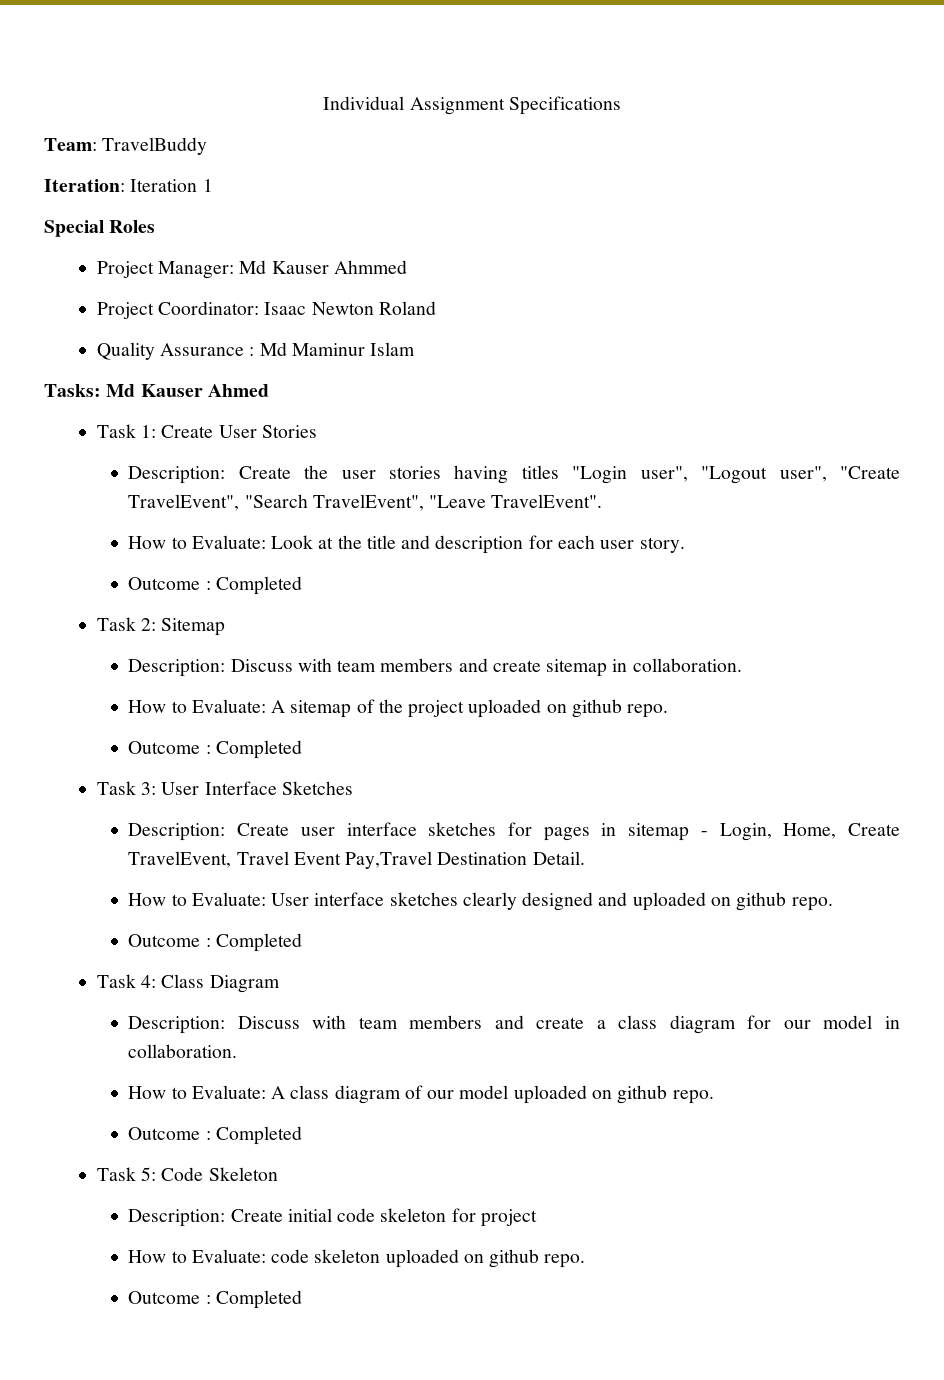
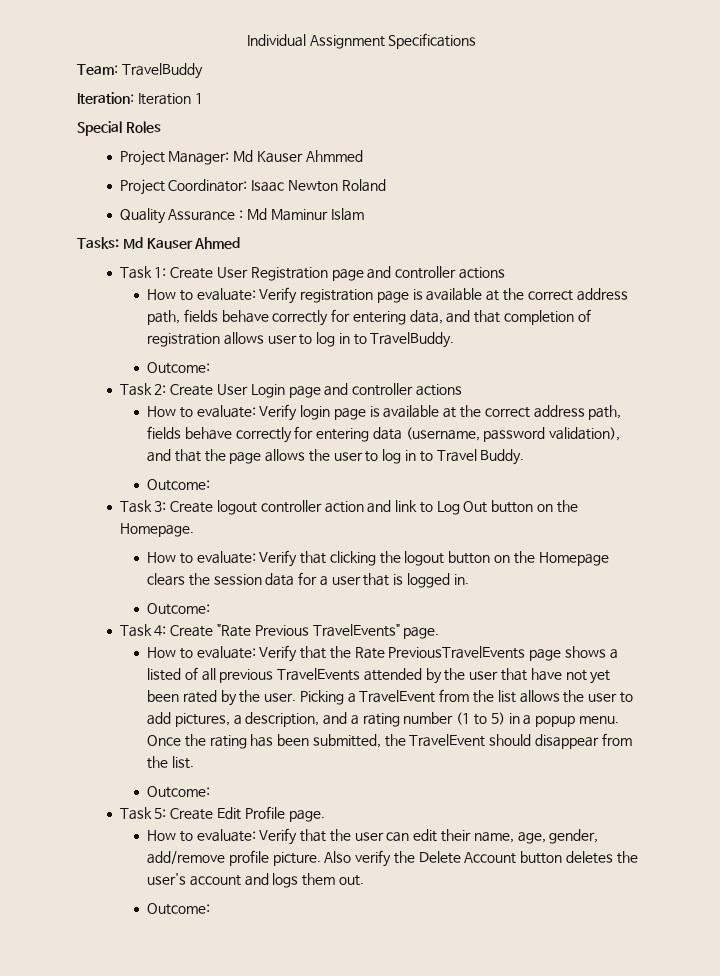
- Task 1: Create User Stories
- Description: Create the user stories having titles "Login user", "Logout user", "Create TravelEvent", "Search TravelEvent", "Leave TravelEvent".
- How to Evaluate: Look at the title and description for each user story.
- Outcome : Completed
- Task 2: Sitemap
- Description: Discuss with team members and create sitemap in collaboration.
- How to Evaluate: A sitemap of the project uploaded on github repo.
- Outcome : Completed
- Task 3: User Interface Sketches
- Description: Create user interface sketches for pages in sitemap - Login, Home, Create TravelEvent, Travel Event Pay,Travel Destination Detail.
- How to Evaluate: User interface sketches clearly designed and uploaded on github repo.
- Outcome : Completed
- Task 4: Class Diagram
- Description: Discuss with team members and create a class diagram for our model in collaboration.
- How to Evaluate: A class diagram of our model uploaded on github repo.
- Outcome : Completed
- Task 5: Code Skeleton
- Description: Create initial code skeleton for project
- How to Evaluate: code skeleton uploaded on github repo.
- Outcome : Completed
+ Task 1: Create User Registration page and controller actions
+ How to evaluate: Verify registration page is available at the correct address path, fields behave correctly for entering data, and that completion of registration allows user to log in to TravelBuddy.
+ Outcome:
+ Task 2: Create User Login page and controller actions
+ How to evaluate: Verify login page is available at the correct address path, fields behave correctly for entering data (username, password validation), and that the page allows the user to log in to Travel Buddy.
+ Outcome:
+ Task 3: Create logout controller action and link to Log Out button on the Homepage.
+ How to evaluate: Verify that clicking the logout button on the Homepage clears the session data for a user that is logged in.
+ Outcome:
+ Task 4: Create "Rate Previous TravelEvents" page.
+ How to evaluate: Verify that the Rate PreviousTravelEvents page shows a listed of all previous TravelEvents attended by the user that have not yet been rated by the user. Picking a TravelEvent from the list allows the user to add pictures, a description, and a rating number (1 to 5) in a popup menu. Once the rating has been submitted, the TravelEvent should disappear from the list.
+ Outcome:
+ Task 5: Create Edit Profile page.
+ How to evaluate: Verify that the user can edit their name, age, gender, add/remove profile picture. Also verify the Delete Account button deletes the user's account and logs them out.
+ Outcome:

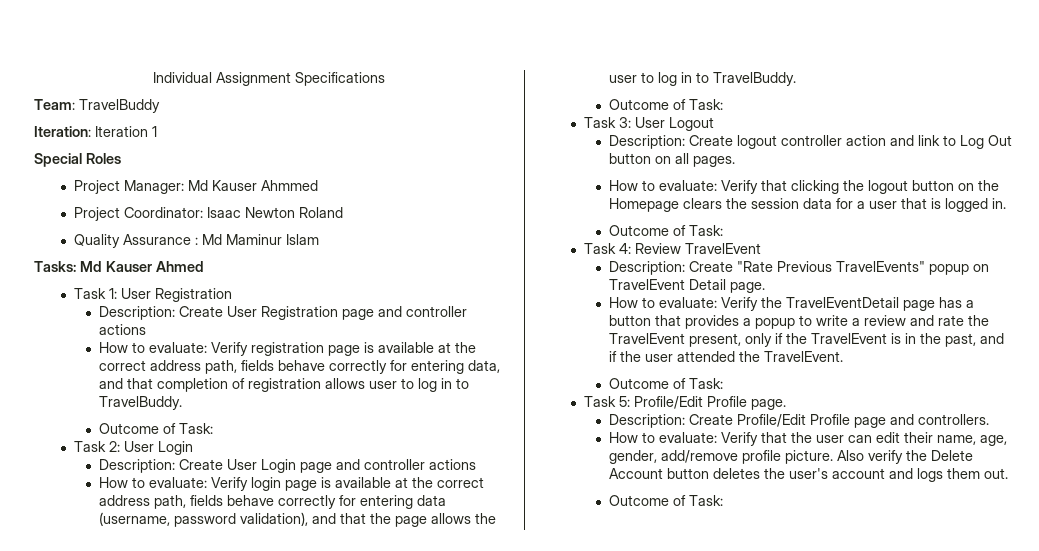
- Task 1: Create User Registration page and controller actions
+ Task 1: User Registration
+ Description: Create User Registration page and controller actions
  How to evaluate: Verify registration page is available at the correct address path, fields behave correctly for entering data, and that completion of registration allows user to log in to TravelBuddy.
- Outcome:
+ Outcome of Task:
- Task 2: Create User Login page and controller actions
+ Task 2: User Login
+ Description: Create User Login page and controller actions
- How to evaluate: Verify login page is available at the correct address path, fields behave correctly for entering data (username, password validation), and that the page allows the user to log in to Travel Buddy.
- Outcome:
+ How to evaluate: Verify login page is available at the correct address path, fields behave correctly for entering data (username, password validation), and that the page allows the user to log in to TravelBuddy.
+ Outcome of Task:
- Task 3: Create logout controller action and link to Log Out button on the Homepage.
+ Task 3: User Logout
+ Description: Create logout controller action and link to Log Out button on all pages.
  How to evaluate: Verify that clicking the logout button on the Homepage clears the session data for a user that is logged in.
- Outcome:
+ Outcome of Task:
- Task 4: Create "Rate Previous TravelEvents" page.
- How to evaluate: Verify that the Rate PreviousTravelEvents page shows a listed of all previous TravelEvents attended by the user that have not yet been rated by the user. Picking a TravelEvent from the list allows the user to add pictures, a description, and a rating number (1 to 5) in a popup menu. Once the rating has been submitted, the TravelEvent should disappear from the list.
- Outcome:
+ Task 4: Review TravelEvent
+ Description: Create "Rate Previous TravelEvents" popup on TravelEvent Detail page.
+ How to evaluate: Verify the TravelEventDetail page has a button that provides a popup to write a review and rate the TravelEvent present, only if the TravelEvent is in the past, and if the user attended the TravelEvent.
+ Outcome of Task:
- Task 5: Create Edit Profile page.
+ Task 5: Profile/Edit Profile page.
+ Description: Create Profile/Edit Profile page and controllers.
  Also verify the Delete Account button deletes the user's account and logs them out.
- Outcome:
+ Outcome of Task:

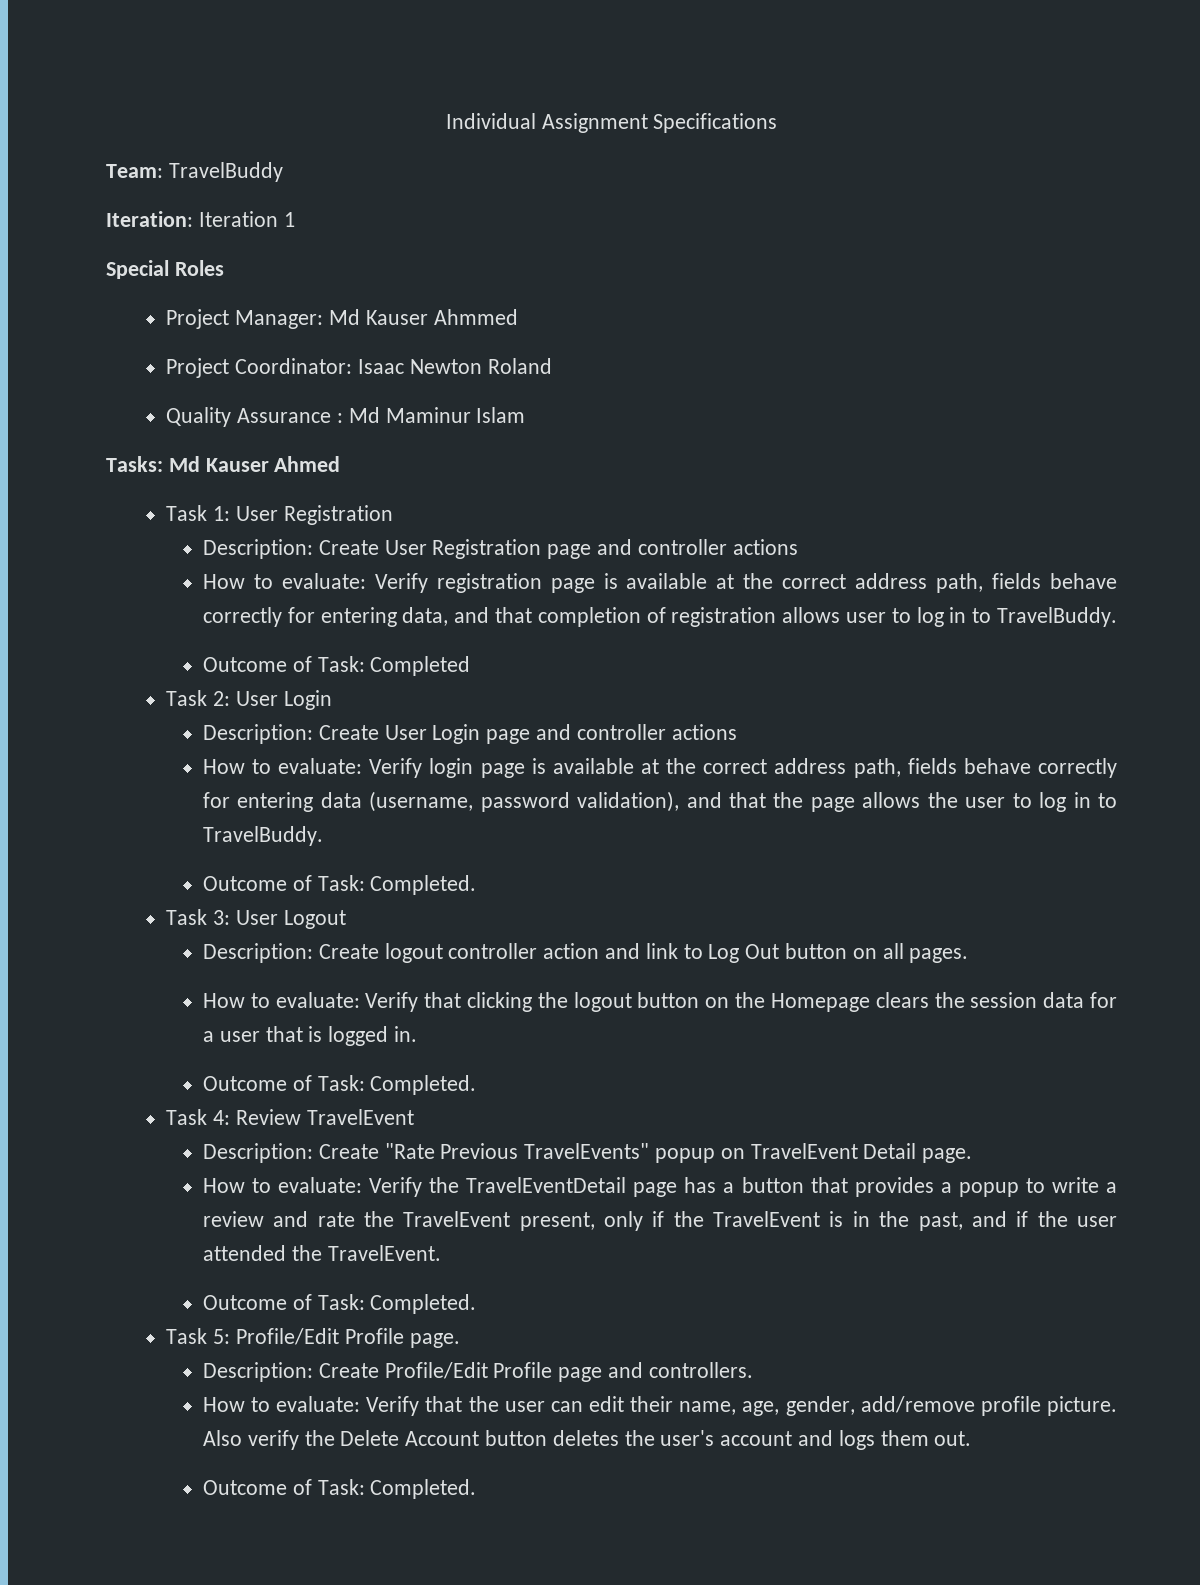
  How to evaluate: Verify registration page is available at the correct address path, fields behave correctly for entering data, and that completion of registration allows user to log in to TravelBuddy.
- Outcome of Task:
+ Outcome of Task: Completed
  How to evaluate: Verify login page is available at the correct address path, fields behave correctly for entering data (username, password validation), and that the page allows the user to log in to TravelBuddy.
- Outcome of Task:
+ Outcome of Task: Completed.
  How to evaluate: Verify that clicking the logout button on the Homepage clears the session data for a user that is logged in.
- Outcome of Task:
+ Outcome of Task: Completed.
  How to evaluate: Verify the TravelEventDetail page has a button that provides a popup to write a review and rate the TravelEvent present, only if the TravelEvent is in the past, and if the user attended the TravelEvent.
- Outcome of Task:
+ Outcome of Task: Completed.
  Also verify the Delete Account button deletes the user's account and logs them out.
- Outcome of Task:
+ Outcome of Task: Completed.

